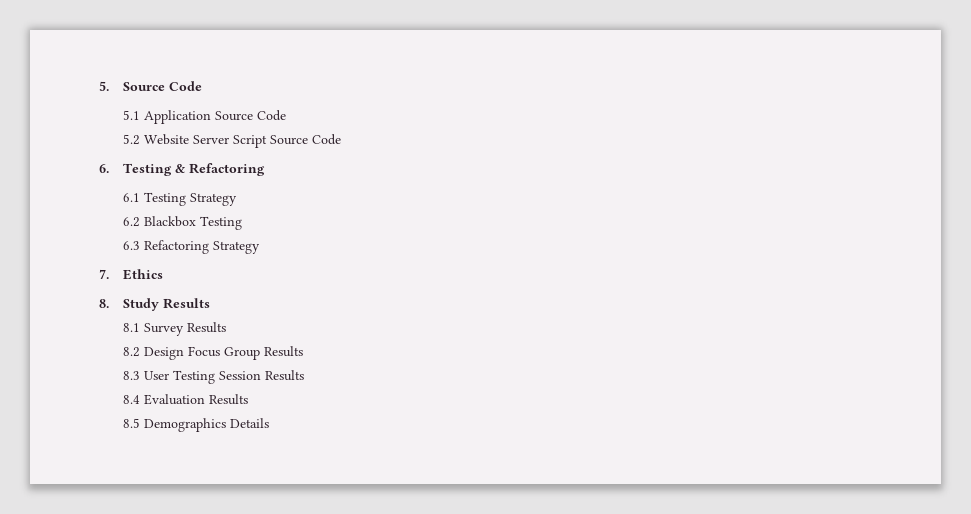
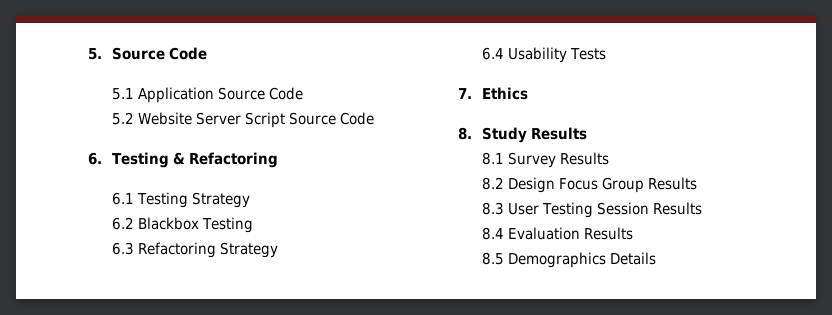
+ 6.4 Usability Tests

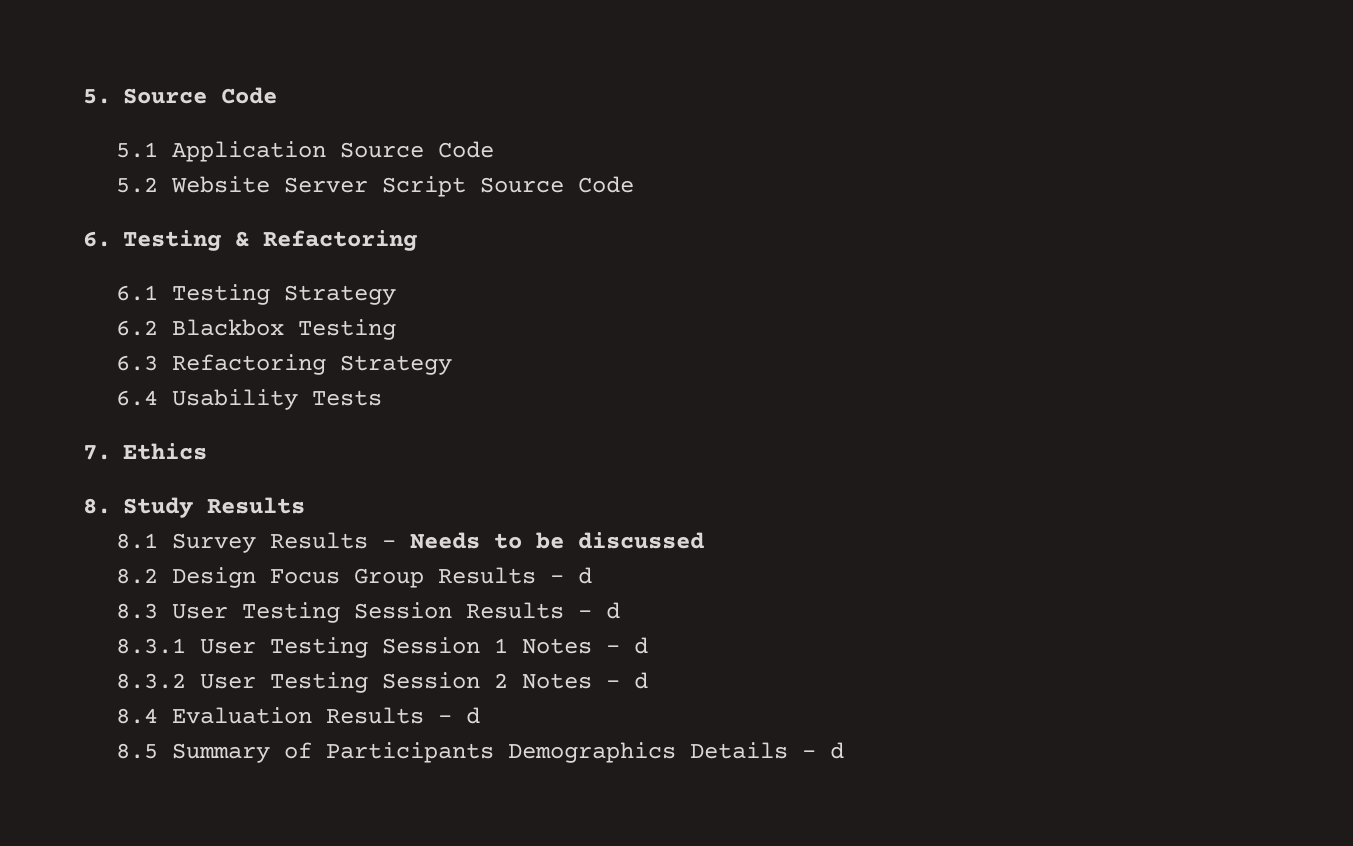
- 8.1 Survey Results
+ 8.1 Survey Results – Needs to be discussed
- 8.2 Design Focus Group Results
+ 8.2 Design Focus Group Results - d
- 8.3 User Testing Session Results
+ 8.3 User Testing Session Results – d
+ 8.3.1 User Testing Session 1 Notes – d
+ 8.3.2 User Testing Session 2 Notes - d
- 8.4 Evaluation Results
+ 8.4 Evaluation Results - d
- 8.5 Demographics Details
+ 8.5 Summary of Participants Demographics Details - d

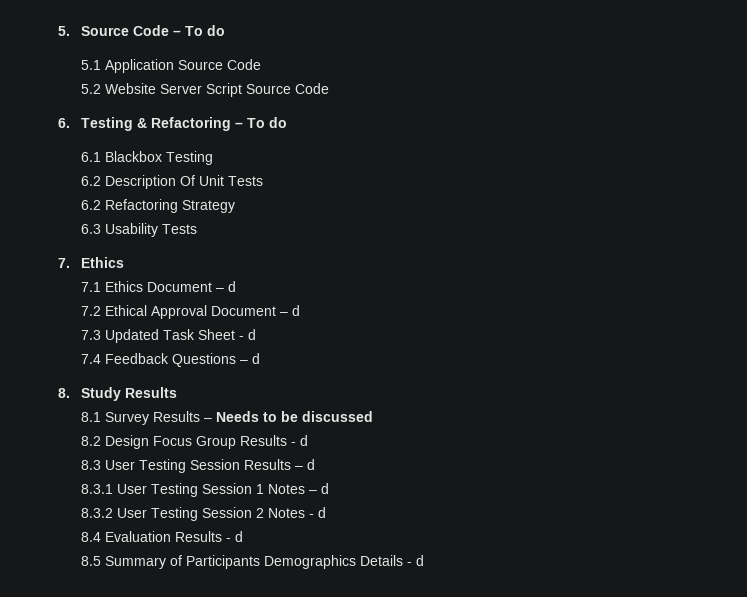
- 5. Source Code
+ 5. Source Code – To do
- 6. Testing & Refactoring
- 6.1 Testing Strategy
- 6.2 Blackbox Testing
- 6.3 Refactoring Strategy
+ 6. Testing & Refactoring – To do
+ 6.1 Blackbox Testing
+ 6.2 Description Of Unit Tests
+ 6.2 Refactoring Strategy
- 6.4 Usability Tests
+ 6.3 Usability Tests
+ 7.1 Ethics Document – d
+ 7.2 Ethical Approval Document – d
+ 7.3 Updated Task Sheet - d
+ 7.4 Feedback Questions – d

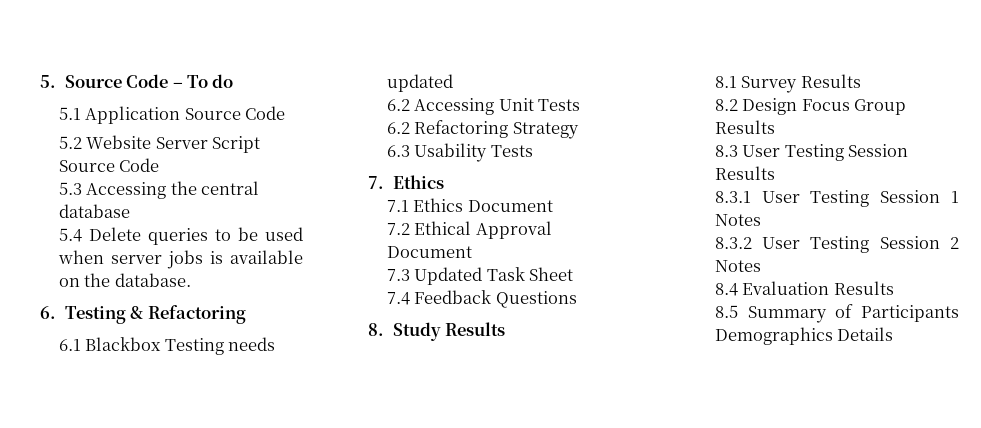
+ 5.3 Accessing the central database
+ 5.4 Delete queries to be used when server jobs is available on the database.
- 6. Testing & Refactoring – To do
+ 6. Testing & Refactoring
- 6.1 Blackbox Testing
- 6.2 Description Of Unit Tests
+ 6.1 Blackbox Testing needs updated
+ 6.2 Accessing Unit Tests
- 7.1 Ethics Document – d
+ 7.1 Ethics Document
- 7.2 Ethical Approval Document – d
+ 7.2 Ethical Approval Document
- 7.3 Updated Task Sheet - d
+ 7.3 Updated Task Sheet
- 7.4 Feedback Questions – d
+ 7.4 Feedback Questions
- 8.1 Survey Results – Needs to be discussed
+ 8.1 Survey Results
- 8.2 Design Focus Group Results - d
+ 8.2 Design Focus Group Results
- 8.3 User Testing Session Results – d
+ 8.3 User Testing Session Results
- 8.3.1 User Testing Session 1 Notes – d
+ 8.3.1 User Testing Session 1 Notes
- 8.3.2 User Testing Session 2 Notes - d
+ 8.3.2 User Testing Session 2 Notes
- 8.4 Evaluation Results - d
+ 8.4 Evaluation Results
- 8.5 Summary of Participants Demographics Details - d
+ 8.5 Summary of Participants Demographics Details

